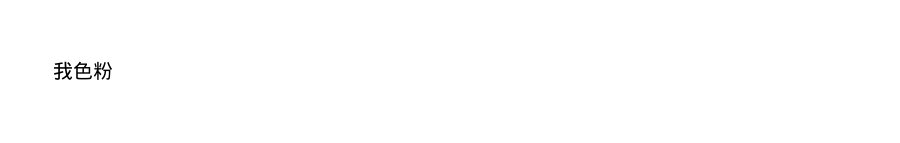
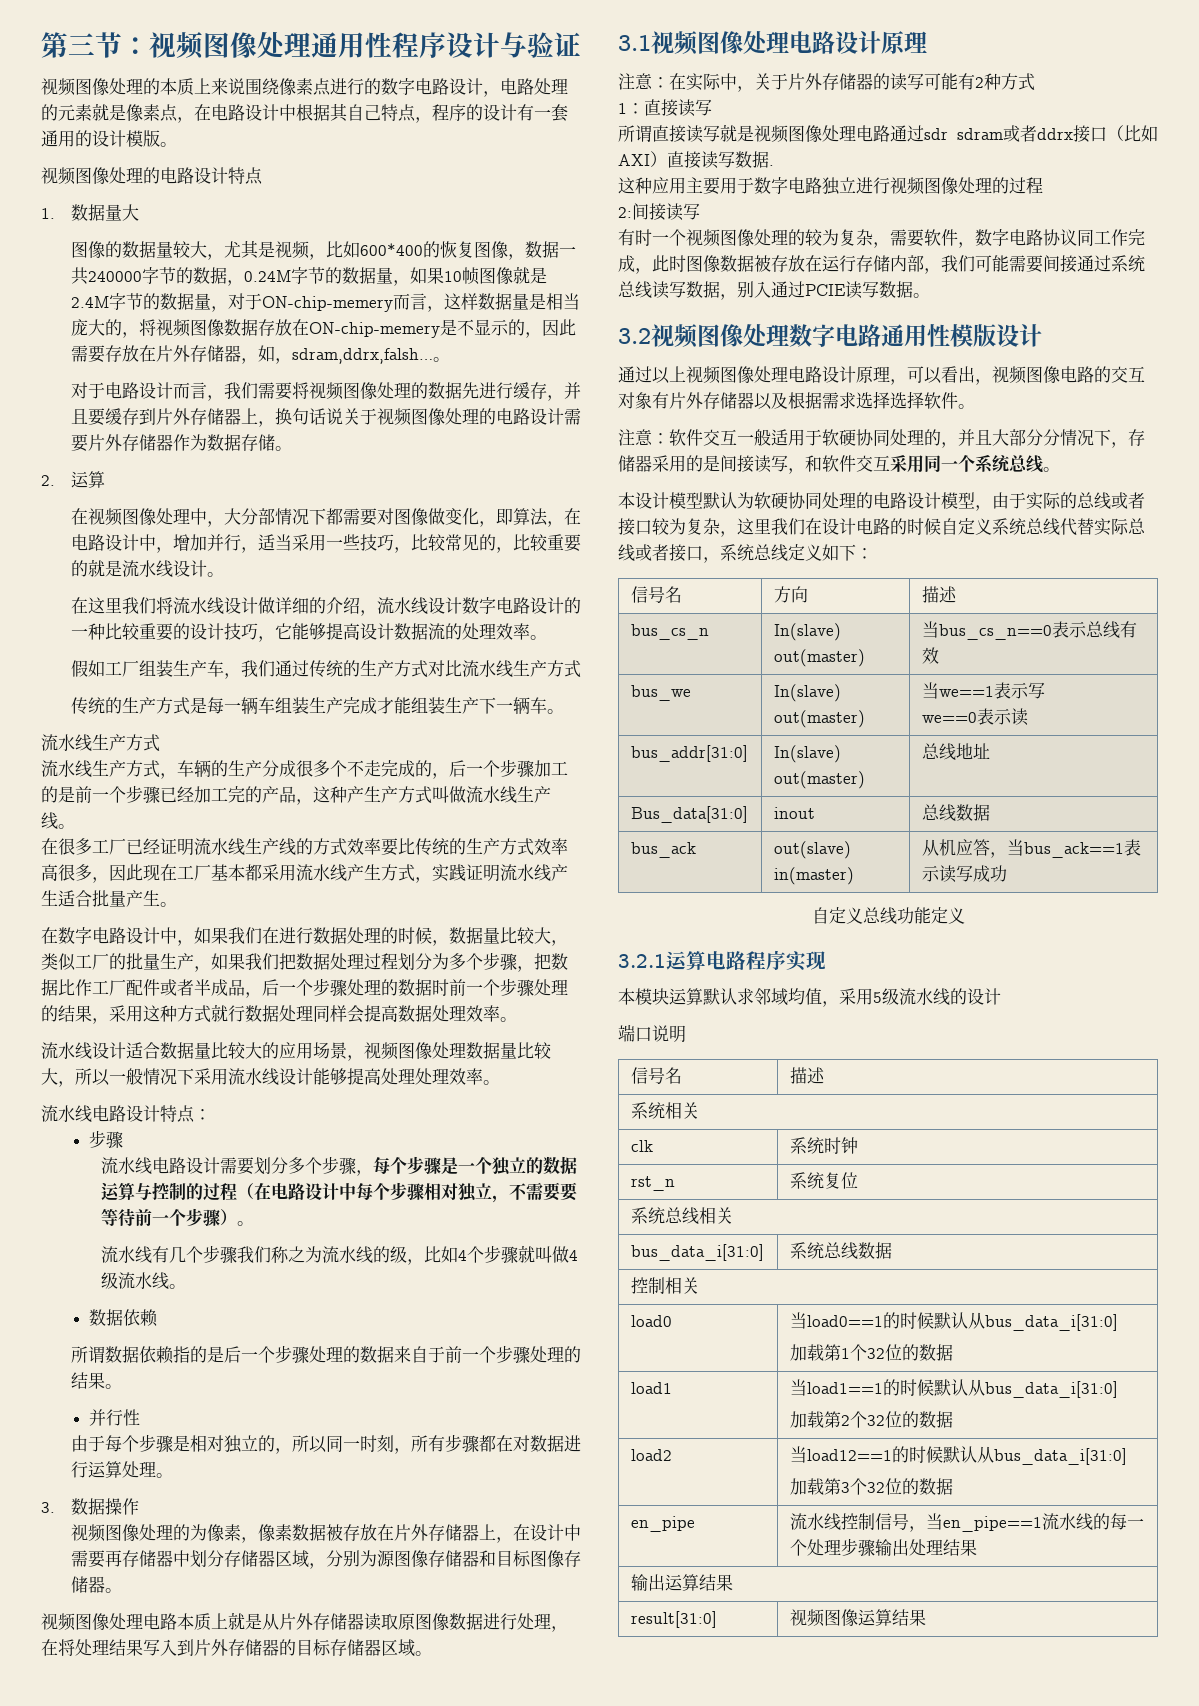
- 我色粉
+ 第三节：视频图像处理通用性程序设计与验证
+ 视频图像处理的本质上来说围绕像素点进行的数字电路设计，电路处理的元素就是像素点，在电路设计中根据其自己特点，程序的设计有一套通用的设计模版。
+ 视频图像处理的电路设计特点
+ 1.数据量大
+ 图像的数据量较大，尤其是视频，比如600*400的恢复图像，数据一共240000字节的数据，0.24M字节的数据量，如果10帧图像就是2.4M字节的数据量，对于ON-chip-memery而言，这样数据量是相当庞大的，将视频图像数据存放在ON-chip-memery是不显示的，因此需要存放在片外存储器，如，sdram,ddrx,falsh…。
+ 对于电路设计而言，我们需要将视频图像处理的数据先进行缓存，并且要缓存到片外存储器上，换句话说关于视频图像处理的电路设计需要片外存储器作为数据存储。
+ 2.运算
+ 在视频图像处理中，大分部情况下都需要对图像做变化，即算法，在电路设计中，增加并行，适当采用一些技巧，比较常见的，比较重要的就是流水线设计。
+ 在这里我们将流水线设计做详细的介绍，流水线设计数字电路设计的一种比较重要的设计技巧，它能够提高设计数据流的处理效率。
+ 假如工厂组装生产车，我们通过传统的生产方式对比流水线生产方式
+ 传统的生产方式是每一辆车组装生产完成才能组装生产下一辆车。
+ 流水线生产方式
+ 流水线生产方式，车辆的生产分成很多个不走完成的，后一个步骤加工的是前一个步骤已经加工完的产品，这种产生产方式叫做流水线生产线。
+ 在很多工厂已经证明流水线生产线的方式效率要比传统的生产方式效率高很多，因此现在工厂基本都采用流水线产生方式，实践证明流水线产生适合批量产生。
+ 在数字电路设计中，如果我们在进行数据处理的时候，数据量比较大，类似工厂的批量生产，如果我们把数据处理过程划分为多个步骤，把数据比作工厂配件或者半成品，后一个步骤处理的数据时前一个步骤处理的结果，采用这种方式就行数据处理同样会提高数据处理效率。
+ 流水线设计适合数据量比较大的应用场景，视频图像处理数据量比较大，所以一般情况下采用流水线设计能够提高处理处理效率。
+ 流水线电路设计特点：
+ 步骤
+ 流水线电路设计需要划分多个步骤，每个步骤是一个独立的数据运算与控制的过程（在电路设计中每个步骤相对独立，不需要要等待前一个步骤）。
+ 流水线有几个步骤我们称之为流水线的级，比如4个步骤就叫做4级流水线。
+ 数据依赖
+ 所谓数据依赖指的是后一个步骤处理的数据来自于前一个步骤处理的结果。
+ 并行性
+ 由于每个步骤是相对独立的，所以同一时刻，所有步骤都在对数据进行运算处理。
+ 3.数据操作
+ 视频图像处理的为像素，像素数据被存放在片外存储器上，在设计中需要再存储器中划分存储器区域，分别为源图像存储器和目标图像存储器。
+ 视频图像处理电路本质上就是从片外存储器读取原图像数据进行处理，在将处理结果写入到片外存储器的目标存储器区域。
+ 3.1视频图像处理电路设计原理
+ 注意：在实际中，关于片外存储器的读写可能有2种方式
+ 1：直接读写
+ 所谓直接读写就是视频图像处理电路通过sdr sdram或者ddrx接口（比如AXI）直接读写数据.
+ 这种应用主要用于数字电路独立进行视频图像处理的过程
+ 2:间接读写
+ 有时一个视频图像处理的较为复杂，需要软件，数字电路协议同工作完成，此时图像数据被存放在运行存储内部，我们可能需要间接通过系统总线读写数据，别入通过PCIE读写数据。
+ 3.2视频图像处理数字电路通用性模版设计
+ 通过以上视频图像处理电路设计原理，可以看出，视频图像电路的交互对象有片外存储器以及根据需求选择选择软件。
+ 注意：软件交互一般适用于软硬协同处理的，并且大部分分情况下，存储器采用的是间接读写，和软件交互采用同一个系统总线。
+ 本设计模型默认为软硬协同处理的电路设计模型，由于实际的总线或者接口较为复杂，这里我们在设计电路的时候自定义系统总线代替实际总线或者接口，系统总线定义如下：
+ 信号名 | 方向 | 描述
+ bus_cs_n | In(slave) out(master) | 当bus_cs_n==0表示总线有效
+ bus_we | In(slave) out(master) | 当we==1表示写
+ we==0表示读
+ bus_addr[31:0] | In(slave) out(master) | 总线地址
+ Bus_data[31:0] | inout | 总线数据
+ bus_ack | out(slave) in(master) | 从机应答，当bus_ack==1表示读写成功
+ 自定义总线功能定义
+ 3.2.1运算电路程序实现
+ 本模块运算默认求邻域均值，采用5级流水线的设计
+ 端口说明
+ 信号名 | 描述
+ 系统相关
+ clk | 系统时钟
+ rst_n | 系统复位
+ 系统总线相关
+ bus_data_i[31:0] | 系统总线数据
+ 控制相关
+ load0 | 当load0==1的时候默认从bus_data_i[31:0]
+ 加载第1个32位的数据
+ load1 | 当load1==1的时候默认从bus_data_i[31:0]
+ 加载第2个32位的数据
+ load2 | 当load12==1的时候默认从bus_data_i[31:0]
+ 加载第3个32位的数据
+ en_pipe | 流水线控制信号，当en_pipe==1流水线的每一个处理步骤输出处理结果
+ 输出运算结果
+ result[31:0] | 视频图像运算结果

